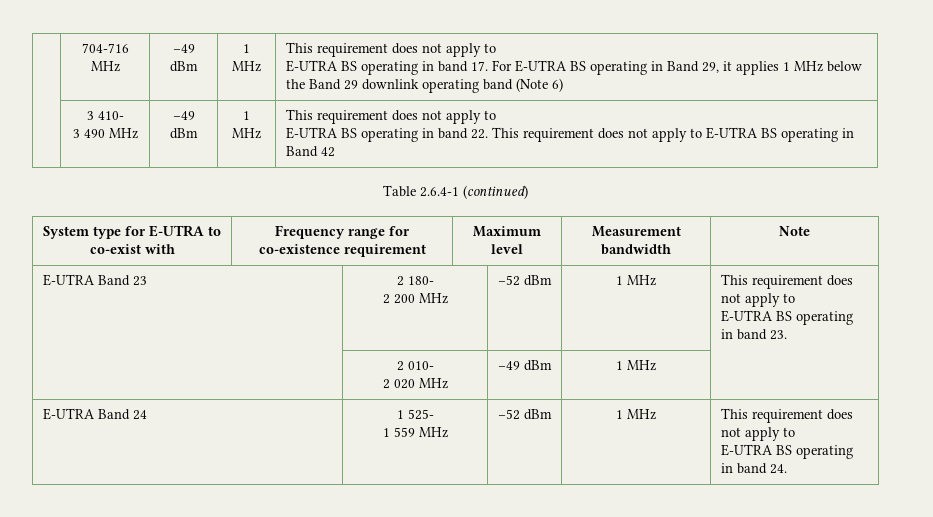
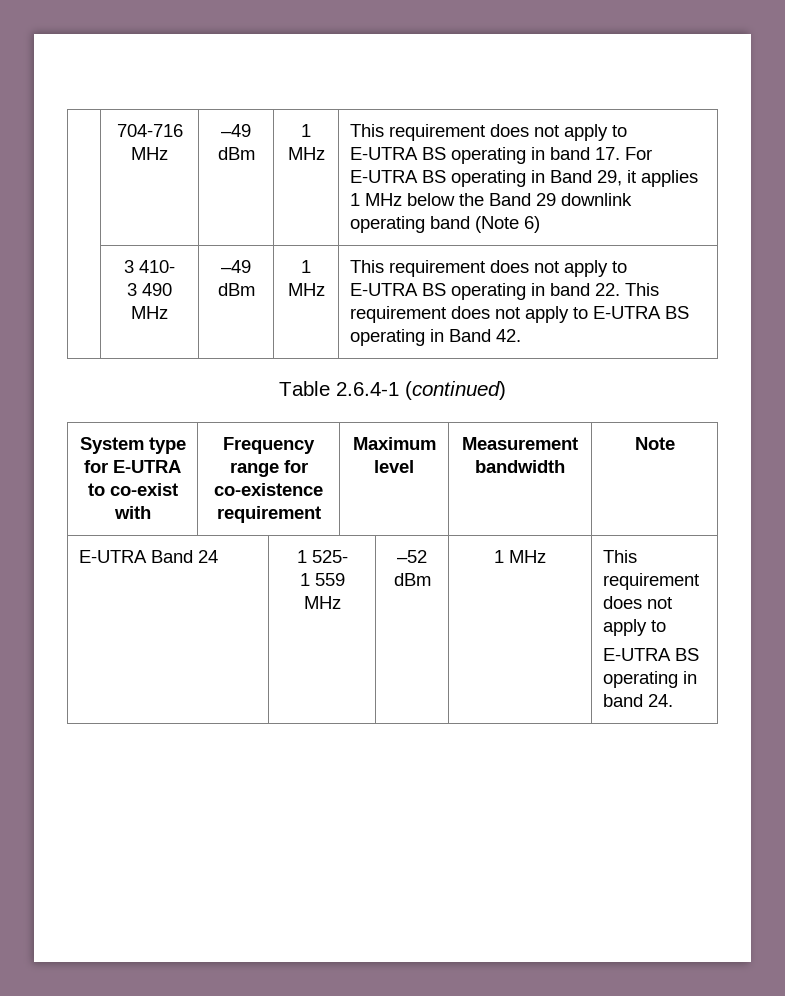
  | 3 410-
  3 490 MHz | –49 dBm | 1 MHz | This requirement does not apply to
- E-UTRA BS operating in band 22. This requirement does not apply to E-UTRA BS operating in Band 42
+ E-UTRA BS operating in band 22. This requirement does not apply to E-UTRA BS operating in Band 42.
- E-UTRA Band 23 | 2 180-
- 2 200 MHz | –52 dBm | 1 MHz | This requirement does not apply to
- E-UTRA BS operating in band 23.
- | 2 010-
- 2 020 MHz | –49 dBm | 1 MHz |

